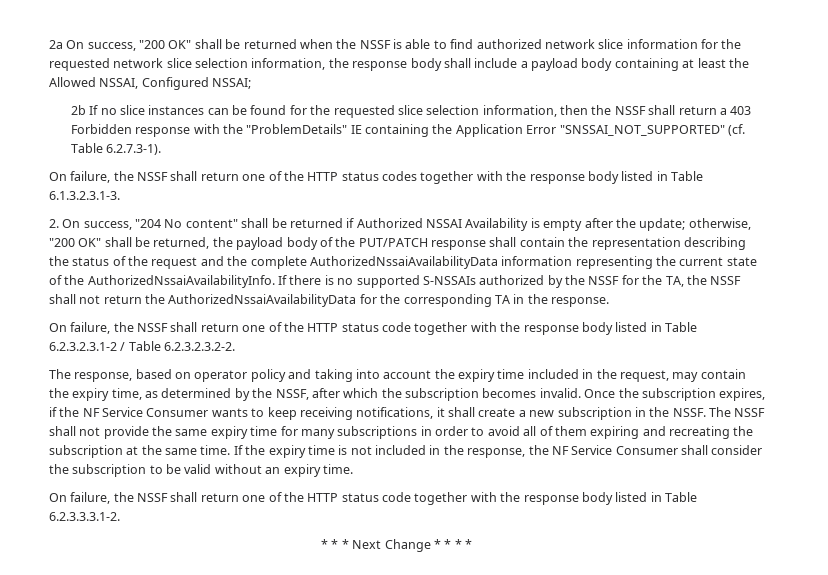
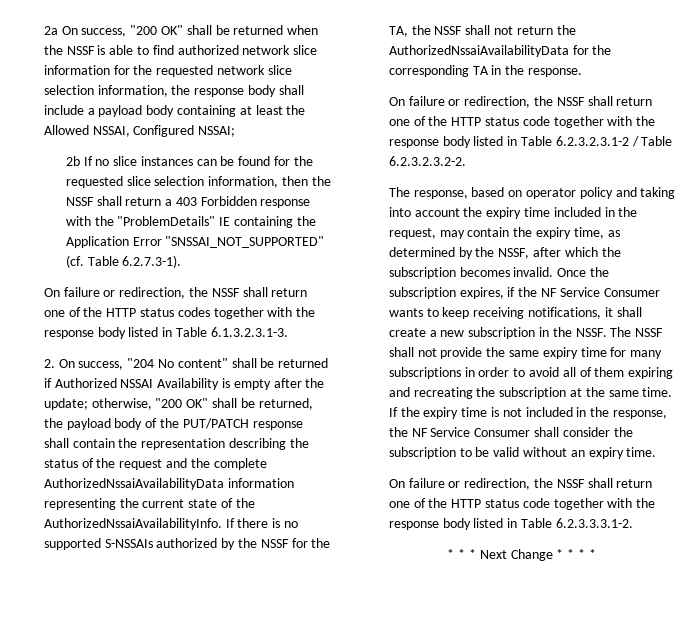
- On failure, the NSSF shall return one of the HTTP status codes together with the response body listed in Table 6.1.3.2.3.1-3.
+ On failure or redirection, the NSSF shall return one of the HTTP status codes together with the response body listed in Table 6.1.3.2.3.1-3.
- On failure, the NSSF shall return one of the HTTP status code together with the response body listed in Table 6.2.3.2.3.1-2 / Table 6.2.3.2.3.2-2.
+ On failure or redirection, the NSSF shall return one of the HTTP status code together with the response body listed in Table 6.2.3.2.3.1-2 / Table 6.2.3.2.3.2-2.
- On failure, the NSSF shall return one of the HTTP status code together with the response body listed in Table 6.2.3.3.3.1-2.
+ On failure or redirection, the NSSF shall return one of the HTTP status code together with the response body listed in Table 6.2.3.3.3.1-2.

